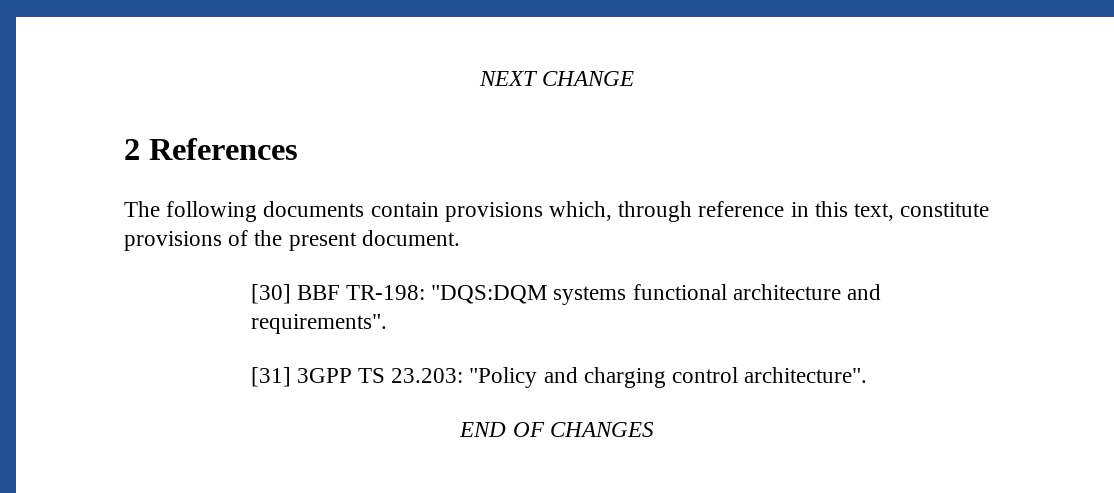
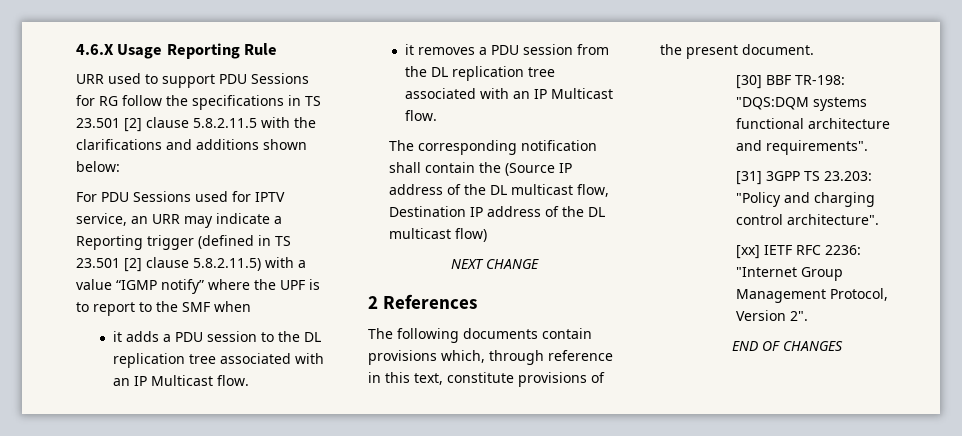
+ 4.6.X Usage Reporting Rule
+ URR used to support PDU Sessions for RG follow the specifications in TS 23.501 [2] clause 5.8.2.11.5 with the clarifications and additions shown below:
+ For PDU Sessions used for IPTV service, an URR may indicate a Reporting trigger (defined in TS 23.501 [2] clause 5.8.2.11.5) with a value “IGMP notify” where the UPF is to report to the SMF when
+ it adds a PDU session to the DL replication tree associated with an IP Multicast flow.
+ it removes a PDU session from the DL replication tree associated with an IP Multicast flow.
+ The corresponding notification shall contain the (Source IP address of the DL multicast flow, Destination IP address of the DL multicast flow)
+ [xx] IETF RFC 2236: "Internet Group Management Protocol, Version 2".

